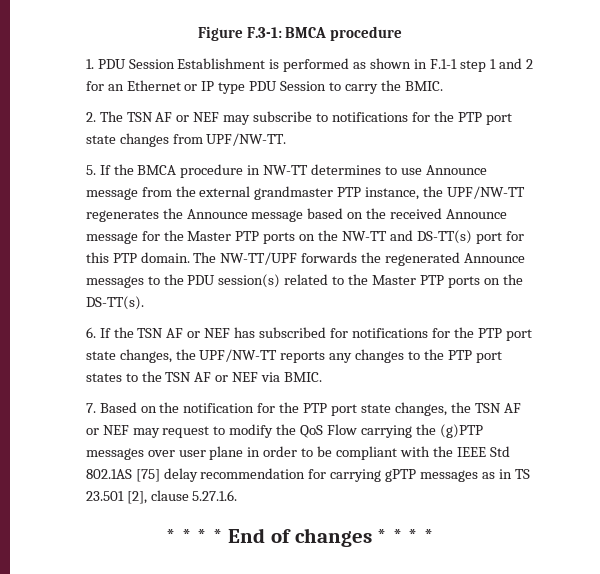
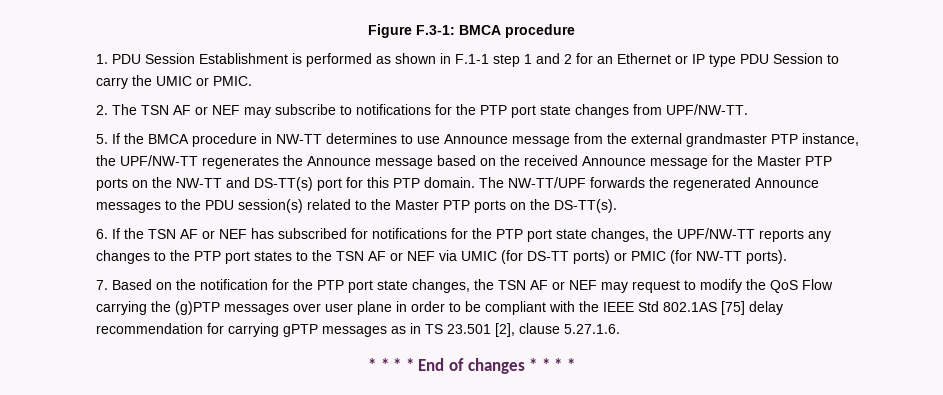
- 1. PDU Session Establishment is performed as shown in F.1-1 step 1 and 2 for an Ethernet or IP type PDU Session to carry the BMIC.
+ 1. PDU Session Establishment is performed as shown in F.1-1 step 1 and 2 for an Ethernet or IP type PDU Session to carry the UMIC or PMIC.
- 6. If the TSN AF or NEF has subscribed for notifications for the PTP port state changes, the UPF/NW-TT reports any changes to the PTP port states to the TSN AF or NEF via BMIC.
+ 6. If the TSN AF or NEF has subscribed for notifications for the PTP port state changes, the UPF/NW-TT reports any changes to the PTP port states to the TSN AF or NEF via UMIC (for DS-TT ports) or PMIC (for NW-TT ports).

